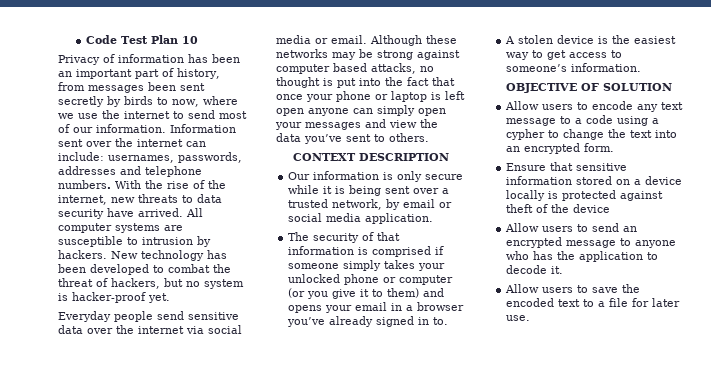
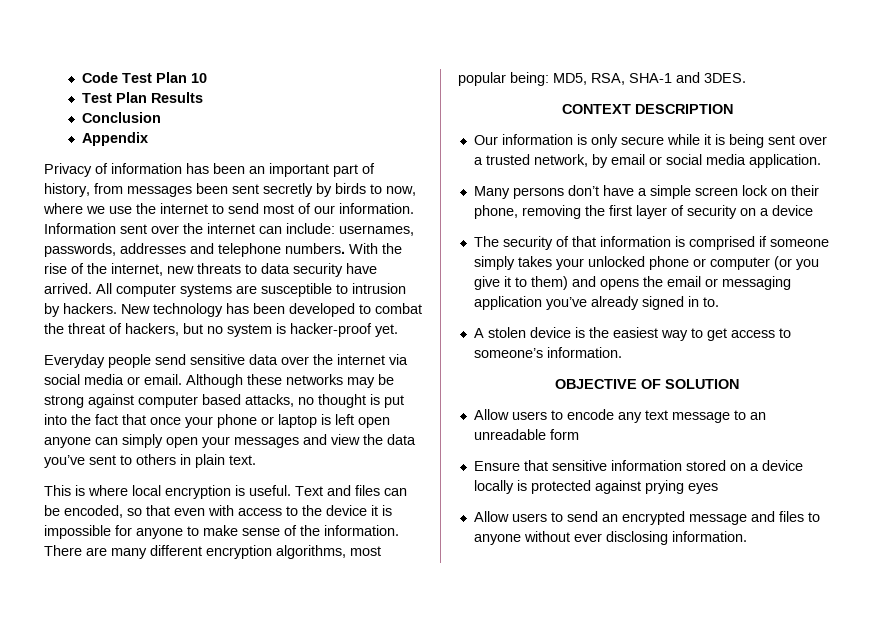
+ Test Plan Results
+ Conclusion
+ Appendix
- Although these networks may be strong against computer based attacks, no thought is put into the fact that once your phone or laptop is left open anyone can simply open your messages and view the data you’ve sent to others.
+ Although these networks may be strong against computer based attacks, no thought is put into the fact that once your phone or laptop is left open anyone can simply open your messages and view the data you’ve sent to others in plain text.
+ This is where local encryption is useful. Text and files can be encoded, so that even with access to the device it is impossible for anyone to make sense of the information. There are many different encryption algorithms, most popular being: MD5, RSA, SHA-1 and 3DES.
+ Many persons don’t have a simple screen lock on their phone, removing the first layer of security on a device
- The security of that information is comprised if someone simply takes your unlocked phone or computer (or you give it to them) and opens your email in a browser you’ve already signed in to.
+ The security of that information is comprised if someone simply takes your unlocked phone or computer (or you give it to them) and opens the email or messaging application you’ve already signed in to.
- Allow users to encode any text message to a code using a cypher to change the text into an encrypted form.
+ Allow users to encode any text message to an unreadable form
- Ensure that sensitive information stored on a device locally is protected against theft of the device
+ Ensure that sensitive information stored on a device locally is protected against prying eyes
- Allow users to send an encrypted message to anyone who has the application to decode it.
- Allow users to save the encoded text to a file for later use.
+ Allow users to send an encrypted message and files to anyone without ever disclosing information.

